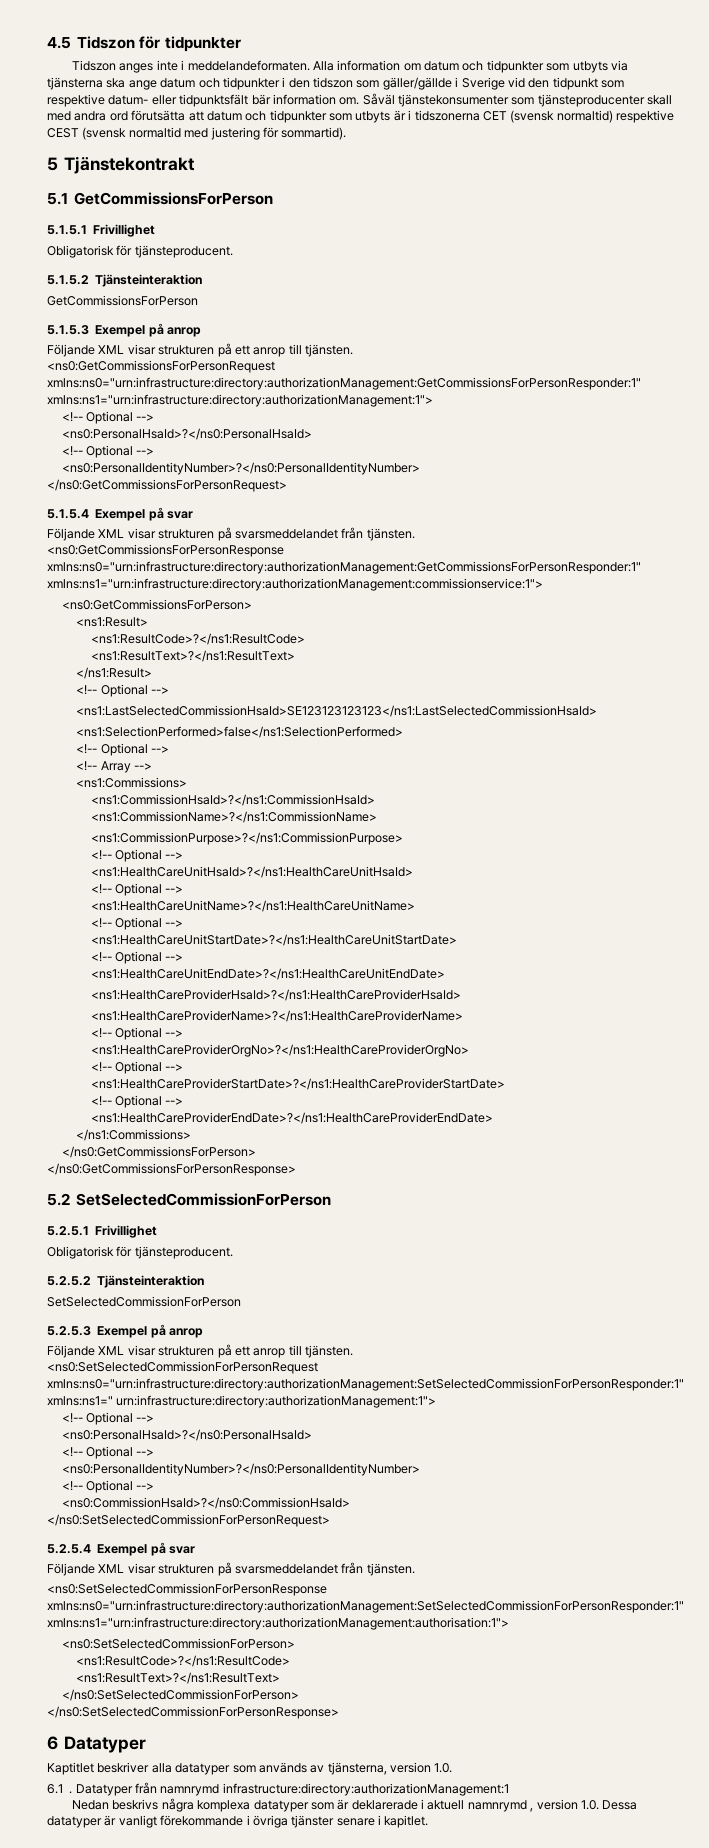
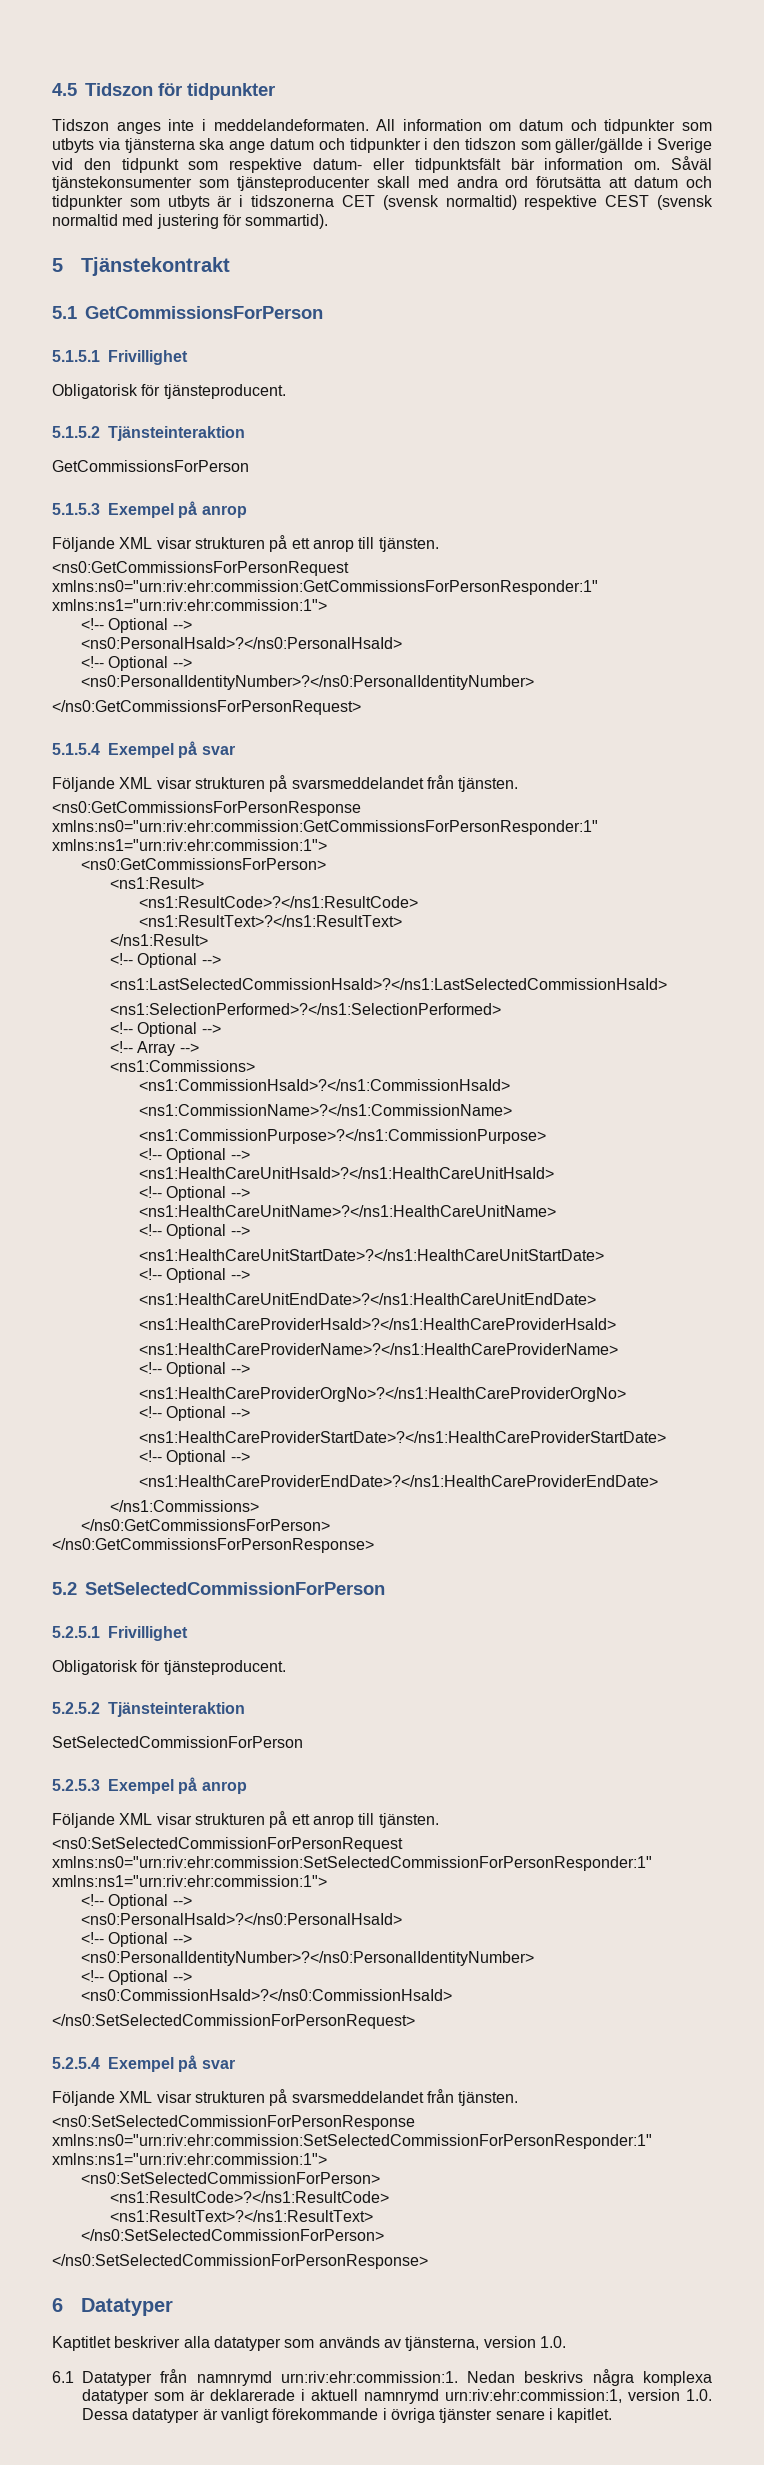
- Alla information om datum och tidpunkter som utbyts via tjänsterna ska ange datum och tidpunkter i den tidszon som gäller/gällde i Sverige vid den tidpunkt som respektive datum- eller tidpunktsfält bär information om.
+ All information om datum och tidpunkter som utbyts via tjänsterna ska ange datum och tidpunkter i den tidszon som gäller/gällde i Sverige vid den tidpunkt som respektive datum- eller tidpunktsfält bär information om.
- <ns0:GetCommissionsForPersonRequest xmlns:ns0="urn:infrastructure:directory:authorizationManagement:GetCommissionsForPersonResponder:1" xmlns:ns1="urn:infrastructure:directory:authorizationManagement:1">
+ <ns0:GetCommissionsForPersonRequest xmlns:ns0="urn:riv:ehr:commission:GetCommissionsForPersonResponder:1" xmlns:ns1="urn:riv:ehr:commission:1">
- <ns0:GetCommissionsForPersonResponse xmlns:ns0="urn:infrastructure:directory:authorizationManagement:GetCommissionsForPersonResponder:1" xmlns:ns1="urn:infrastructure:directory:authorizationManagement:commissionservice:1">
+ <ns0:GetCommissionsForPersonResponse xmlns:ns0="urn:riv:ehr:commission:GetCommissionsForPersonResponder:1" xmlns:ns1="urn:riv:ehr:commission:1">
- <ns1:LastSelectedCommissionHsaId>SE123123123123</ns1:LastSelectedCommissionHsaId>
- <ns1:SelectionPerformed>false</ns1:SelectionPerformed>
+ <ns1:LastSelectedCommissionHsaId>?</ns1:LastSelectedCommissionHsaId>
+ <ns1:SelectionPerformed>?</ns1:SelectionPerformed>
- <ns0:SetSelectedCommissionForPersonRequest xmlns:ns0="urn:infrastructure:directory:authorizationManagement:SetSelectedCommissionForPersonResponder:1" xmlns:ns1=" urn:infrastructure:directory:authorizationManagement:1">
+ <ns0:SetSelectedCommissionForPersonRequest xmlns:ns0="urn:riv:ehr:commission:SetSelectedCommissionForPersonResponder:1" xmlns:ns1="urn:riv:ehr:commission:1">
- <ns0:SetSelectedCommissionForPersonResponse xmlns:ns0="urn:infrastructure:directory:authorizationManagement:SetSelectedCommissionForPersonResponder:1" xmlns:ns1="urn:infrastructure:directory:authorizationManagement:authorisation:1">
+ <ns0:SetSelectedCommissionForPersonResponse xmlns:ns0="urn:riv:ehr:commission:SetSelectedCommissionForPersonResponder:1" xmlns:ns1="urn:riv:ehr:commission:1">
- 6.1 . Datatyper från namnrymd infrastructure:directory:authorizationManagement:1
- Nedan beskrivs några komplexa datatyper som är deklarerade i aktuell namnrymd , version 1.0. Dessa datatyper är vanligt förekommande i övriga tjänster senare i kapitlet.
+ 6.1 Datatyper från namnrymd urn:riv:ehr:commission:1. Nedan beskrivs några komplexa datatyper som är deklarerade i aktuell namnrymd urn:riv:ehr:commission:1, version 1.0. Dessa datatyper är vanligt förekommande i övriga tjänster senare i kapitlet.

